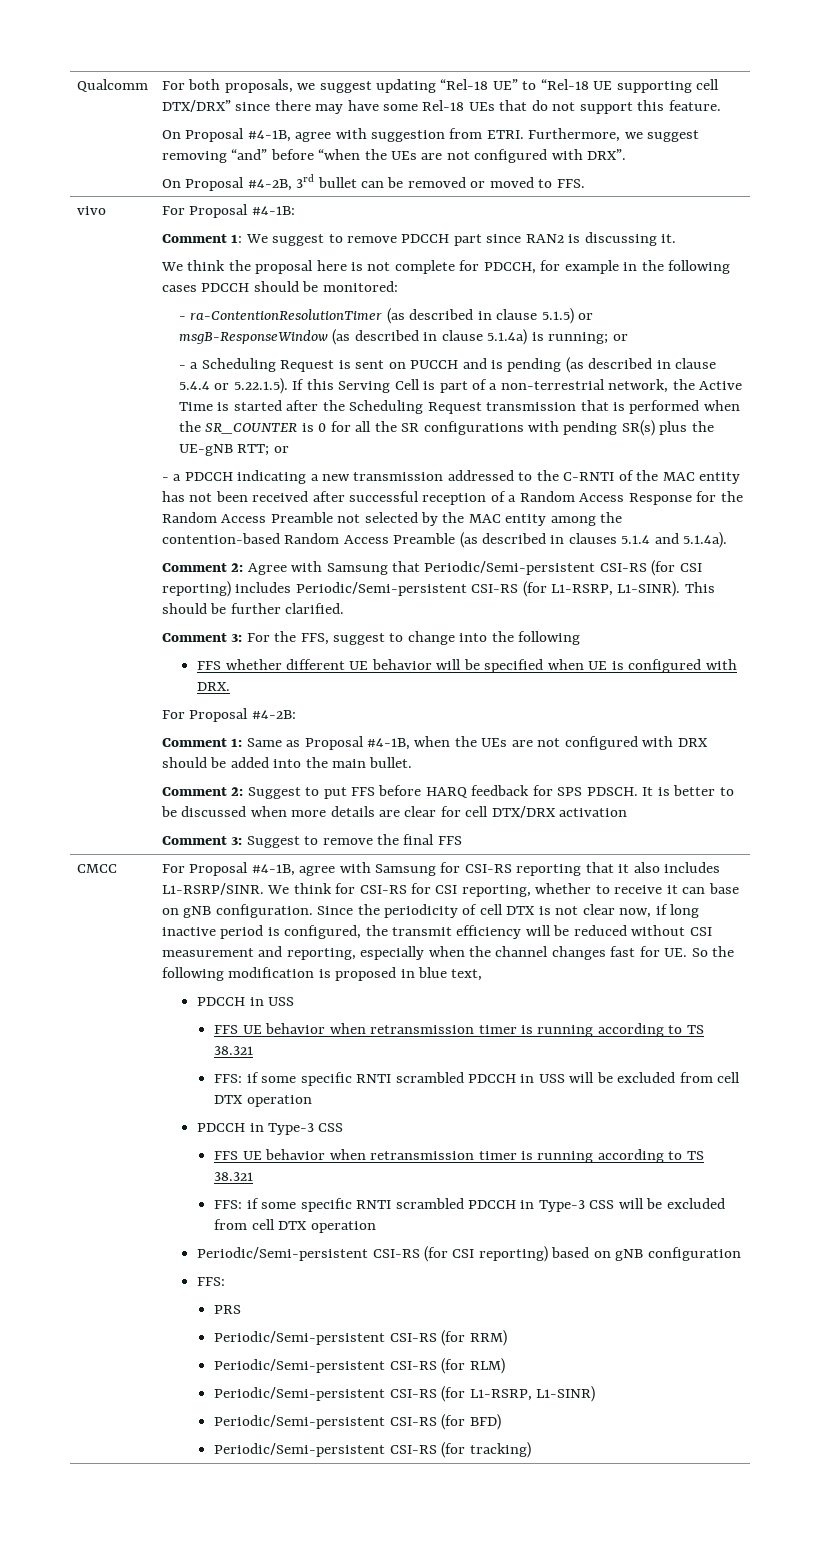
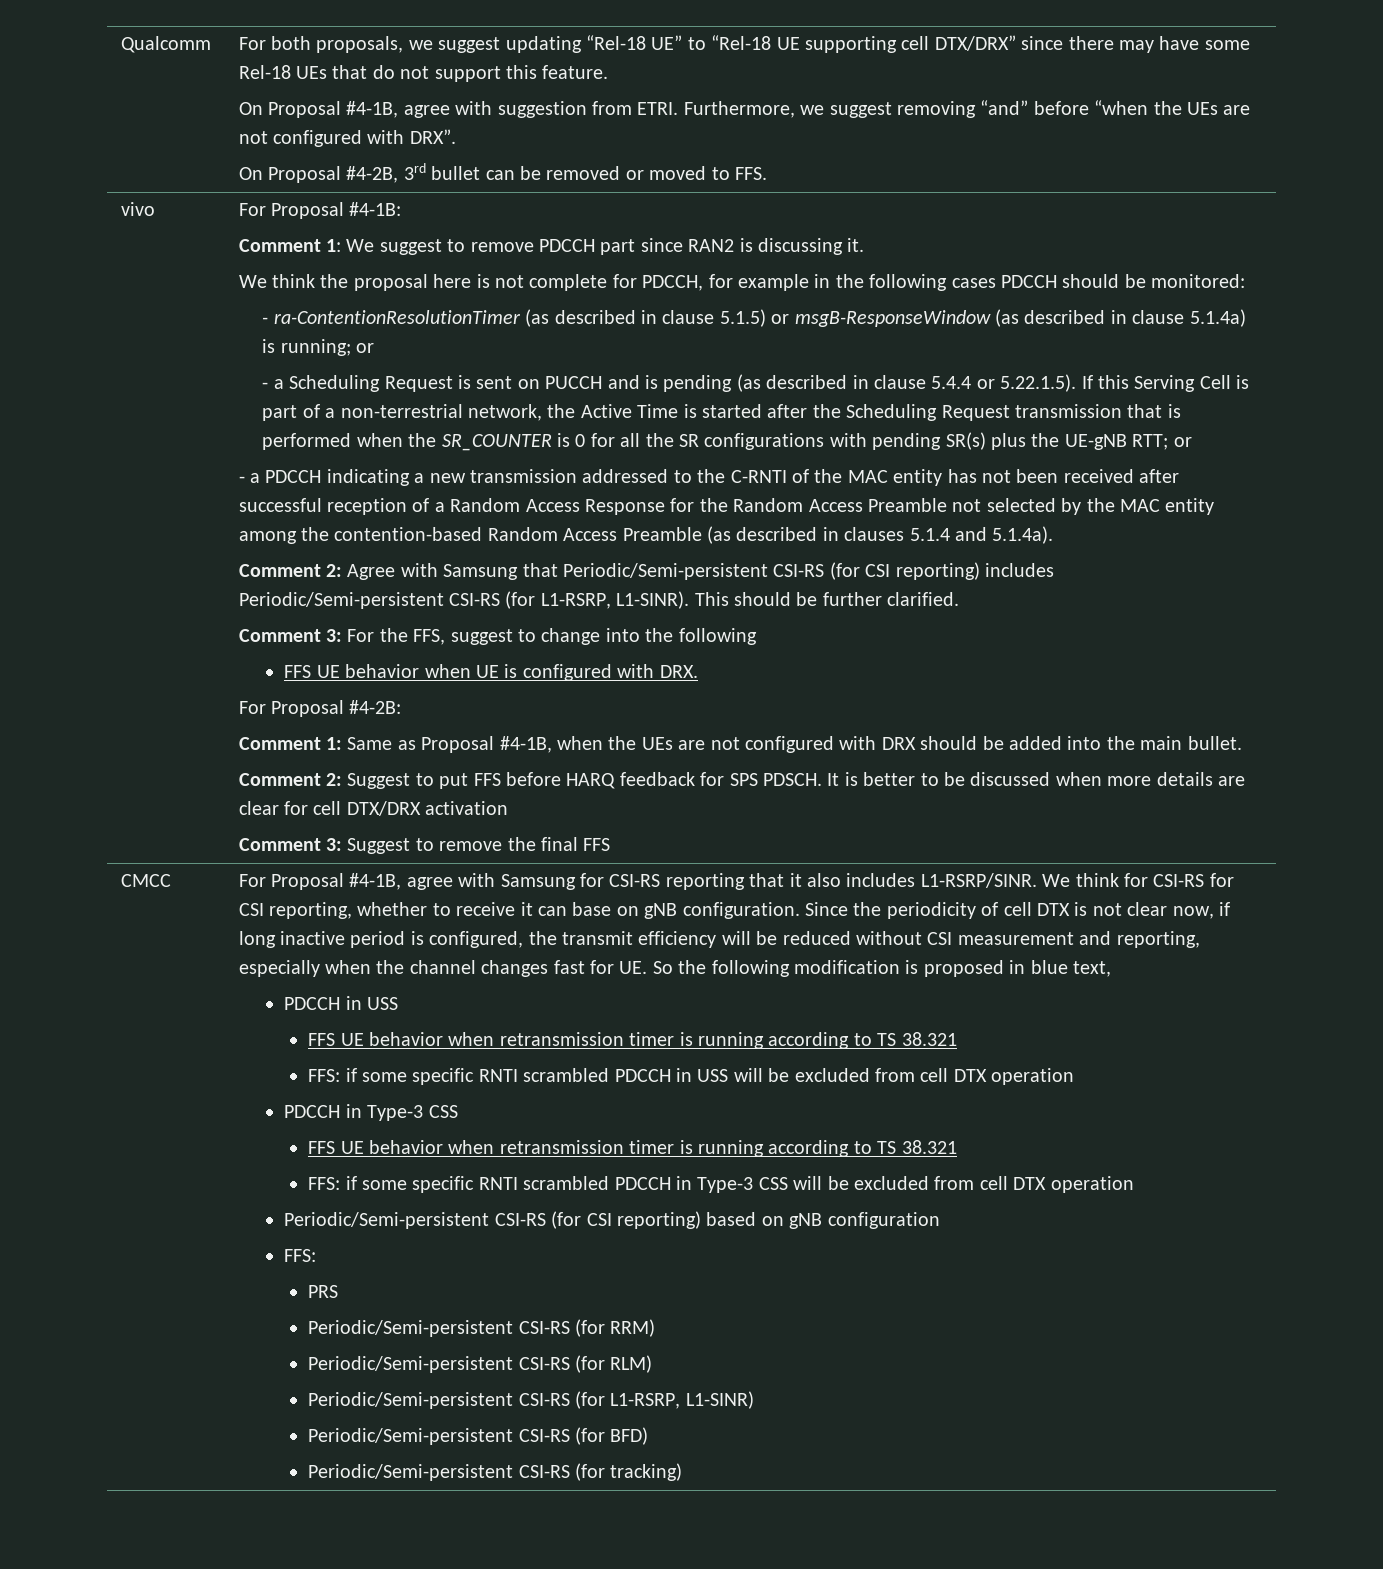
- FFS whether different UE behavior will be specified when UE is configured with DRX.
+ FFS UE behavior when UE is configured with DRX.

